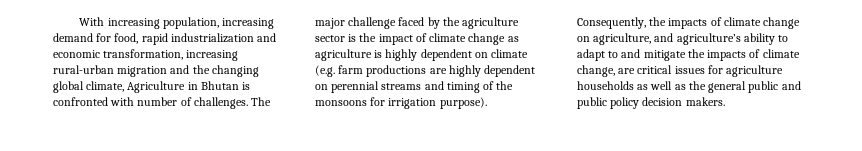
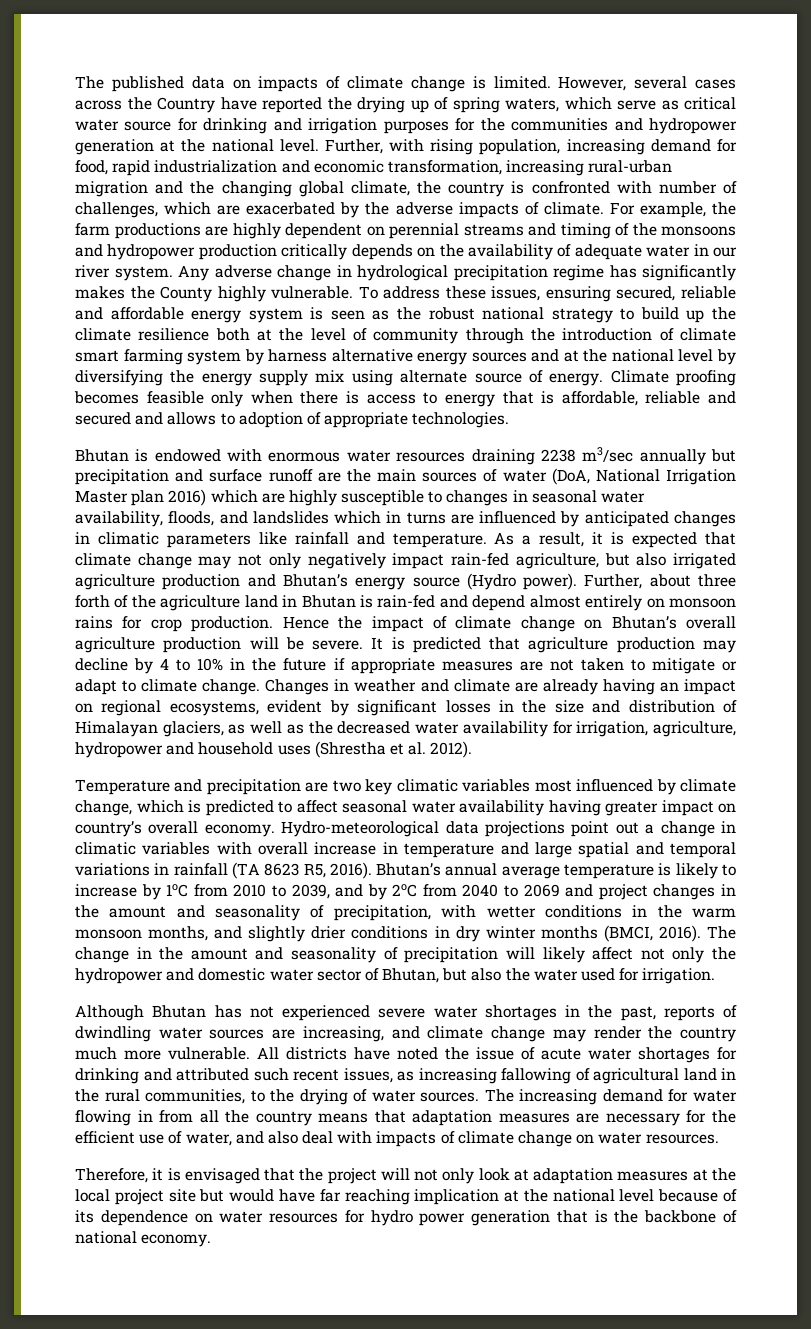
- With increasing population, increasing demand for food, rapid industrialization and economic transformation, increasing rural-urban migration and the changing global climate, Agriculture in Bhutan is confronted with number of challenges. The major challenge faced by the agriculture sector is the impact of climate change as agriculture is highly dependent on climate (e.g. farm productions are highly dependent on perennial streams and timing of the monsoons for irrigation purpose). Consequently, the impacts of climate change on agriculture, and agriculture’s ability to adapt to and mitigate the impacts of climate change, are critical issues for agriculture households as well as the general public and public policy decision makers.
+ The published data on impacts of climate change is limited. However, several cases across the Country have reported the drying up of spring waters, which serve as critical water source for drinking and irrigation purposes for the communities and hydropower generation at the national level. Further, with rising population, increasing demand for food, rapid industrialization and economic transformation, increasing rural-urban migration and the changing global climate, the country is confronted with number of challenges, which are exacerbated by the adverse impacts of climate. For example, the farm productions are highly dependent on perennial streams and timing of the monsoons and hydropower production critically depends on the availability of adequate water in our river system. Any adverse change in hydrological precipitation regime has significantly makes the County highly vulnerable. To address these issues, ensuring secured, reliable and affordable energy system is seen as the robust national strategy to build up the climate resilience both at the level of community through the introduction of climate smart farming system by harness alternative energy sources and at the national level by diversifying the energy supply mix using alternate source of energy. Climate proofing becomes feasible only when there is access to energy that is affordable, reliable and secured and allows to adoption of appropriate technologies.
+ Bhutan is endowed with enormous water resources draining 2238 m3/sec annually but precipitation and surface runoff are the main sources of water (DoA, National Irrigation Master plan 2016) which are highly susceptible to changes in seasonal water availability, floods, and landslides which in turns are influenced by anticipated changes in climatic parameters like rainfall and temperature. As a result, it is expected that climate change may not only negatively impact rain-fed agriculture, but also irrigated agriculture production and Bhutan’s energy source (Hydro power). Further, about three forth of the agriculture land in Bhutan is rain-fed and depend almost entirely on monsoon rains for crop production. Hence the impact of climate change on Bhutan’s overall agriculture production will be severe. It is predicted that agriculture production may decline by 4 to 10% in the future if appropriate measures are not taken to mitigate or adapt to climate change. Changes in weather and climate are already having an impact on regional ecosystems, evident by significant losses in the size and distribution of Himalayan glaciers, as well as the decreased water availability for irrigation, agriculture, hydropower and household uses (Shrestha et al. 2012).
+ Temperature and precipitation are two key climatic variables most influenced by climate change, which is predicted to affect seasonal water availability having greater impact on country’s overall economy. Hydro-meteorological data projections point out a change in climatic variables with overall increase in temperature and large spatial and temporal variations in rainfall (TA 8623 R5, 2016). Bhutan’s annual average temperature is likely to increase by 1oC from 2010 to 2039, and by 2oC from 2040 to 2069 and project changes in the amount and seasonality of precipitation, with wetter conditions in the warm monsoon months, and slightly drier conditions in dry winter months (BMCI, 2016). The change in the amount and seasonality of precipitation will likely affect not only the hydropower and domestic water sector of Bhutan, but also the water used for irrigation.
+ Although Bhutan has not experienced severe water shortages in the past, reports of dwindling water sources are increasing, and climate change may render the country much more vulnerable. All districts have noted the issue of acute water shortages for drinking and attributed such recent issues, as increasing fallowing of agricultural land in the rural communities, to the drying of water sources. The increasing demand for water flowing in from all the country means that adaptation measures are necessary for the efficient use of water, and also deal with impacts of climate change on water resources.
+ Therefore, it is envisaged that the project will not only look at adaptation measures at the local project site but would have far reaching implication at the national level because of its dependence on water resources for hydro power generation that is the backbone of national economy.

